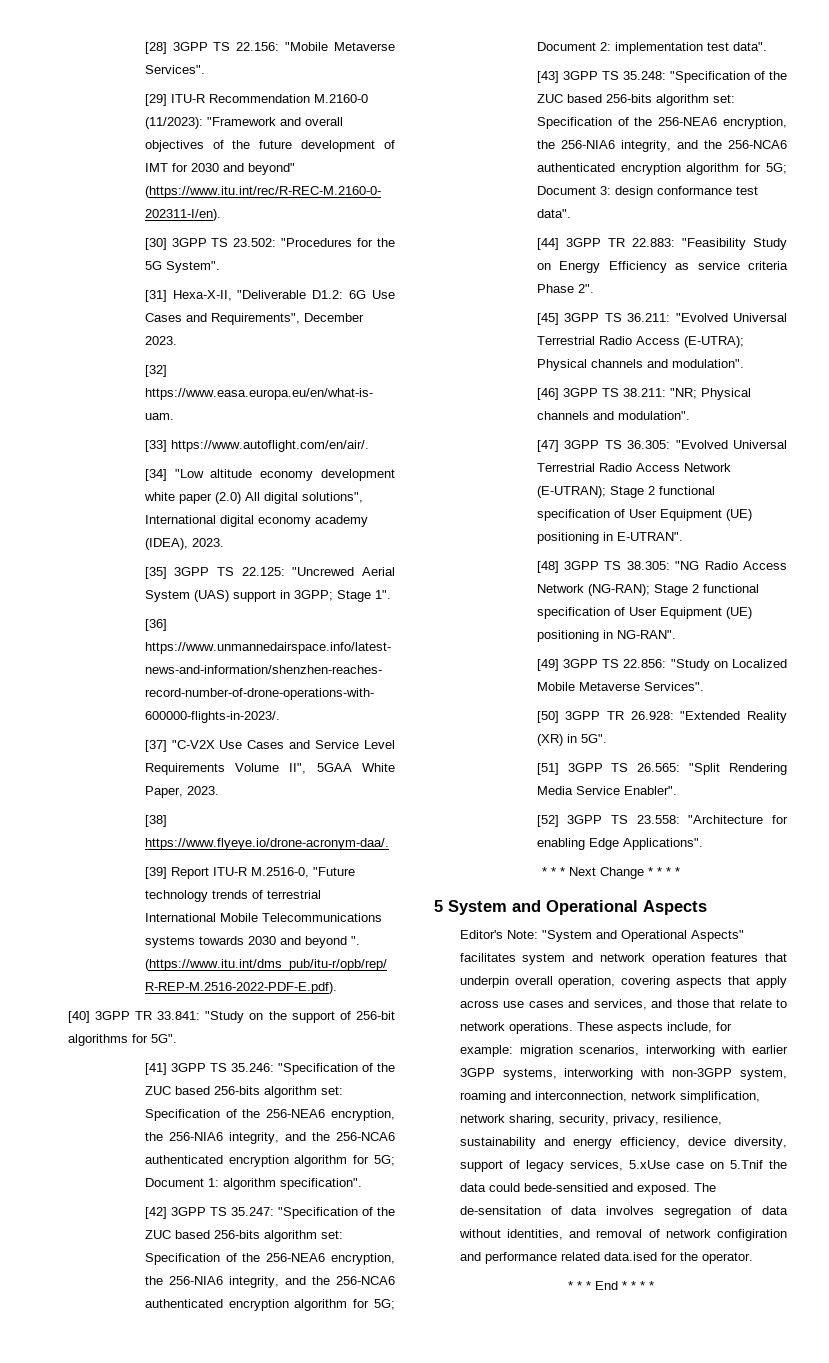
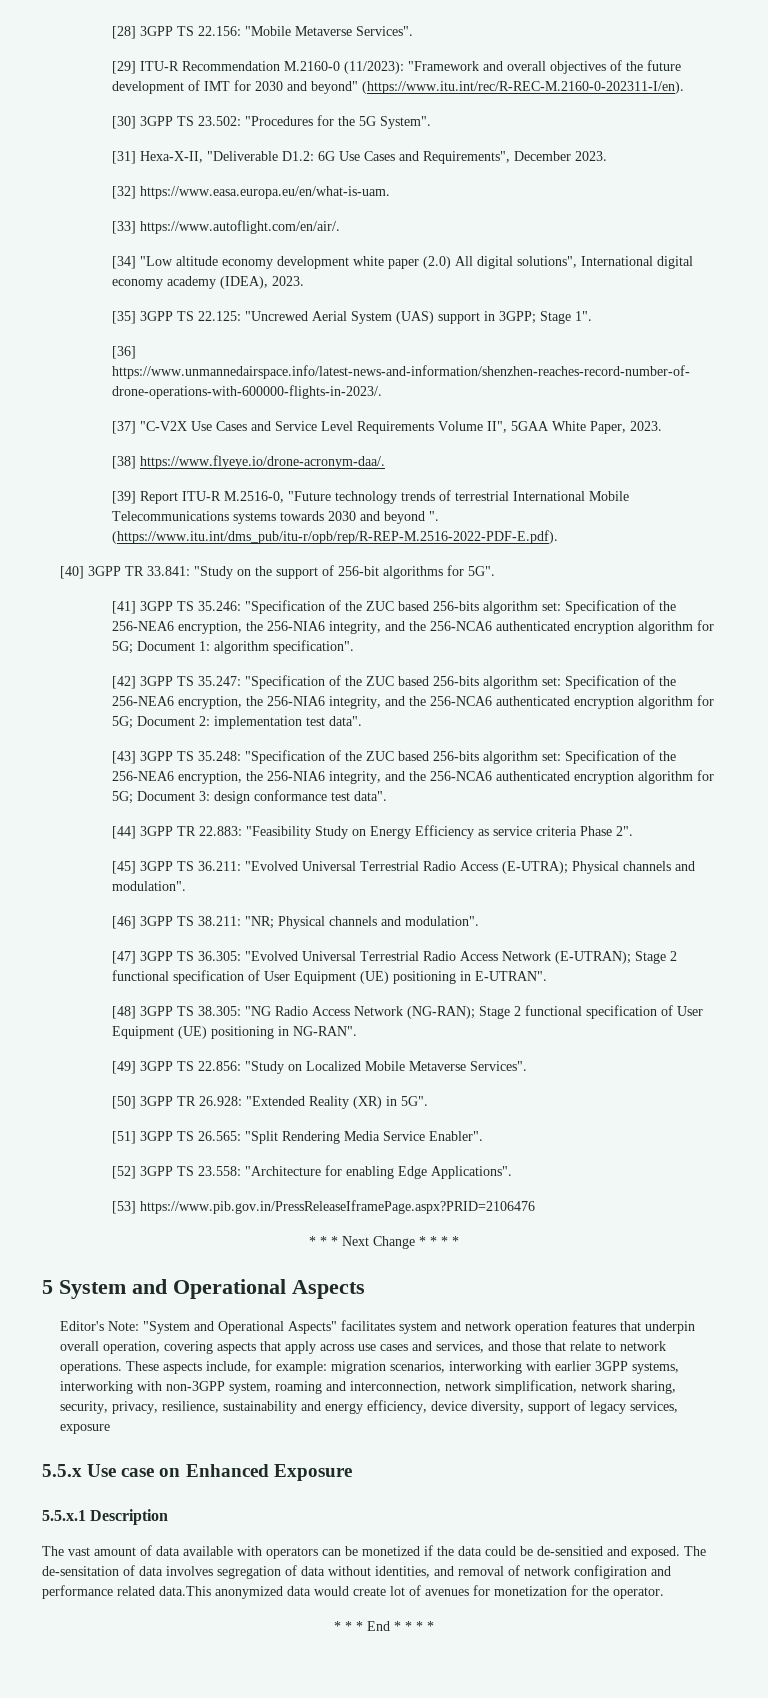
+ [53] https://www.pib.gov.in/PressReleaseIframePage.aspx?PRID=2106476
- These aspects include, for example: migration scenarios, interworking with earlier 3GPP systems, interworking with non-3GPP system, roaming and interconnection, network simplification, network sharing, security, privacy, resilience, sustainability and energy efficiency, device diversity, support of legacy services, 5.xUse case on 5.Tnif the data could bede-sensitied and exposed.
+ These aspects include, for example: migration scenarios, interworking with earlier 3GPP systems, interworking with non-3GPP system, roaming and interconnection, network simplification, network sharing, security, privacy, resilience, sustainability and energy efficiency, device diversity, support of legacy services, exposure
+ 5.5.x Use case on Enhanced Exposure
+ 5.5.x.1 Description
+ The vast amount of data available with operators can be monetized if the data could be de-sensitied and exposed.
- The de-sensitation of data involves segregation of data without identities, and removal of network configiration and performance related data.ised for the operator.
+ The de-sensitation of data involves segregation of data without identities, and removal of network configiration and performance related data.This anonymized data would create lot of avenues for monetization for the operator.

